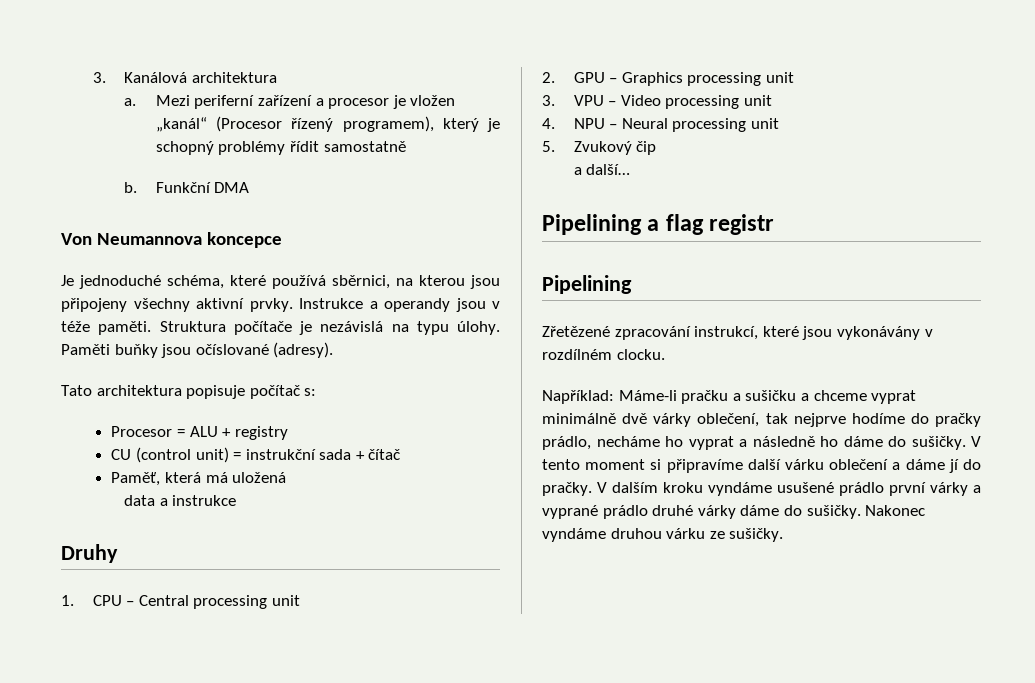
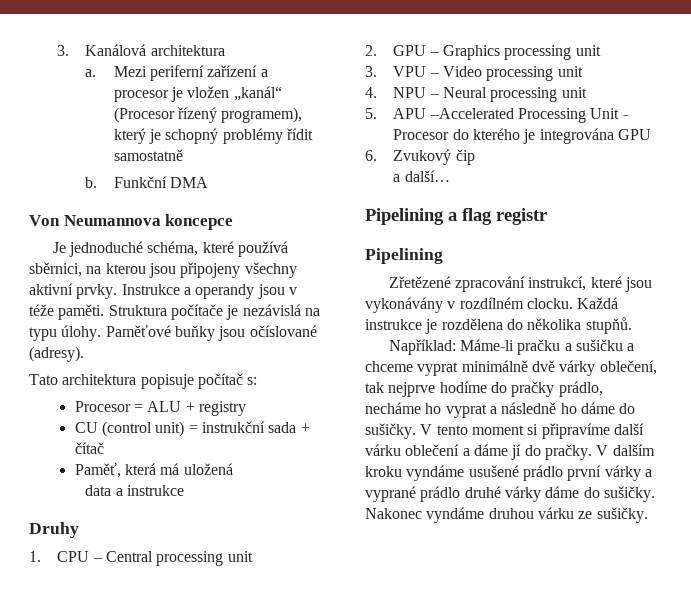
- Paměti buňky jsou očíslované (adresy).
+ Paměťové buňky jsou očíslované (adresy).
- 5. Zvukový čip
+ 5. APU –Accelerated Processing Unit - Procesor do kterého je integrována GPU
+ 6. Zvukový čip
+ Každá instrukce je rozdělena do několika stupňů.

